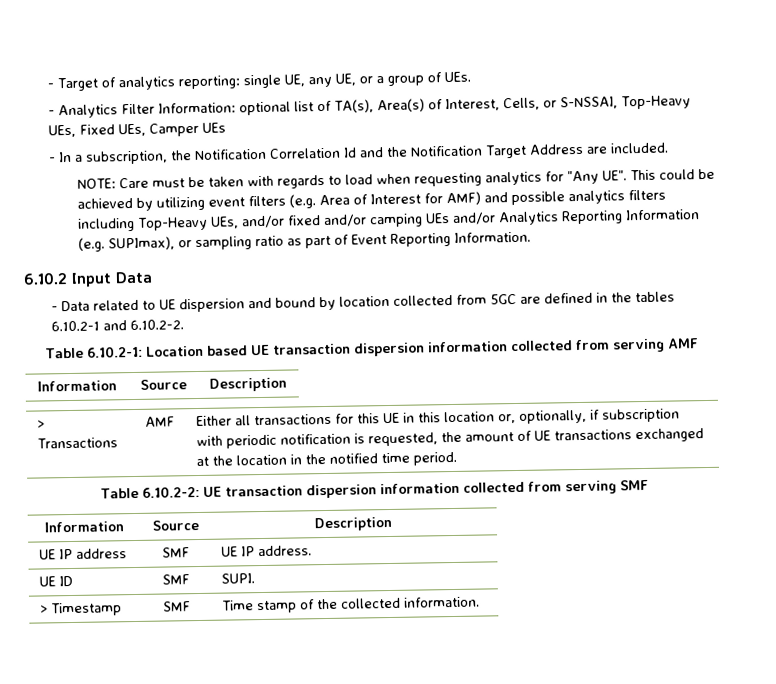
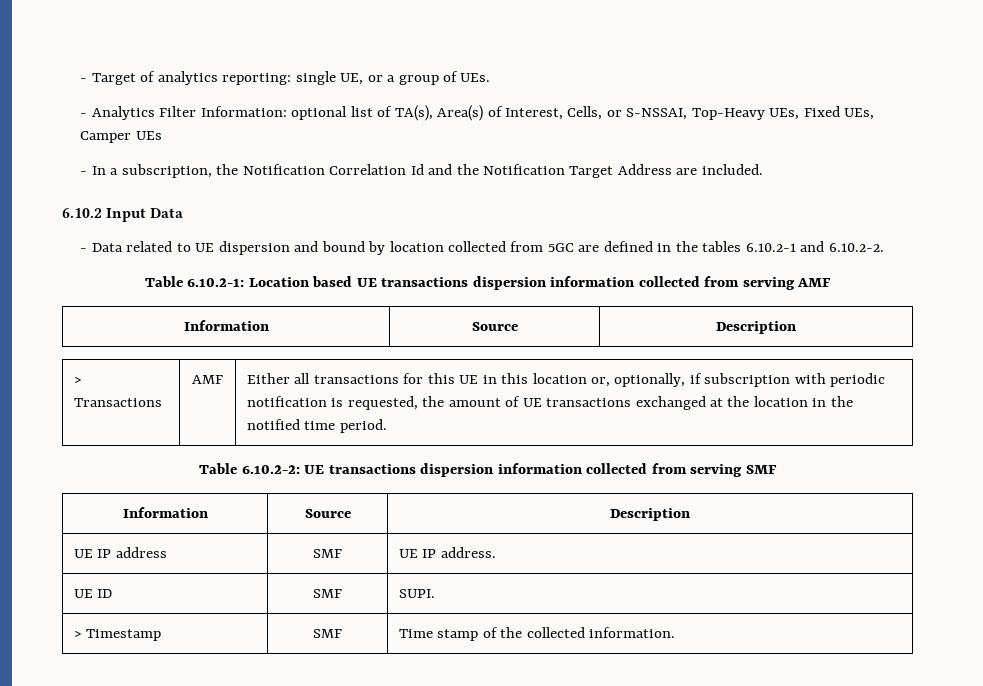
- - Target of analytics reporting: single UE, any UE, or a group of UEs.
+ - Target of analytics reporting: single UE, or a group of UEs.
- NOTE: Care must be taken with regards to load when requesting analytics for "Any UE". This could be achieved by utilizing event filters (e.g. Area of Interest for AMF) and possible analytics filters including Top-Heavy UEs, and/or fixed and/or camping UEs and/or Analytics Reporting Information (e.g. SUPImax), or sampling ratio as part of Event Reporting Information.
- Table 6.10.2-1: Location based UE transaction dispersion information collected from serving AMF
+ Table 6.10.2-1: Location based UE transactions dispersion information collected from serving AMF
- Table 6.10.2-2: UE transaction dispersion information collected from serving SMF
+ Table 6.10.2-2: UE transactions dispersion information collected from serving SMF

